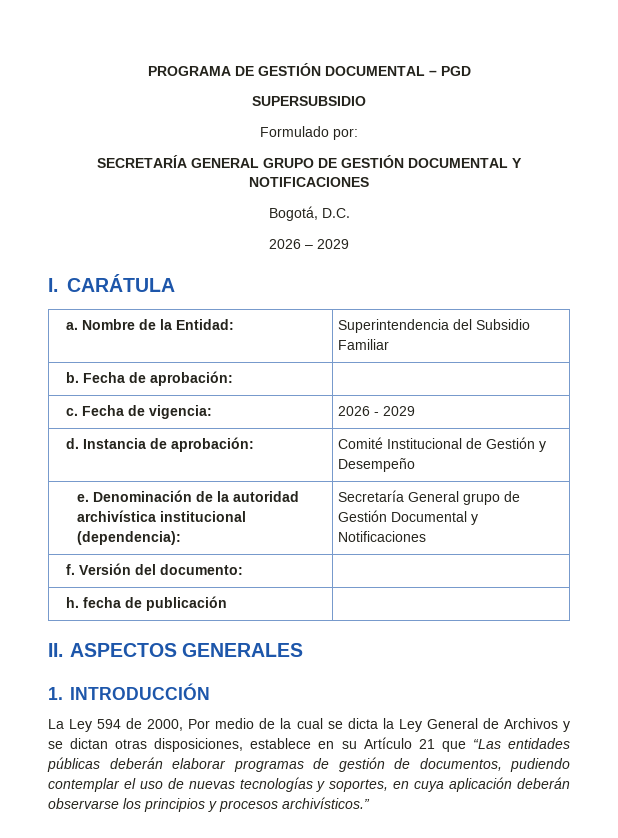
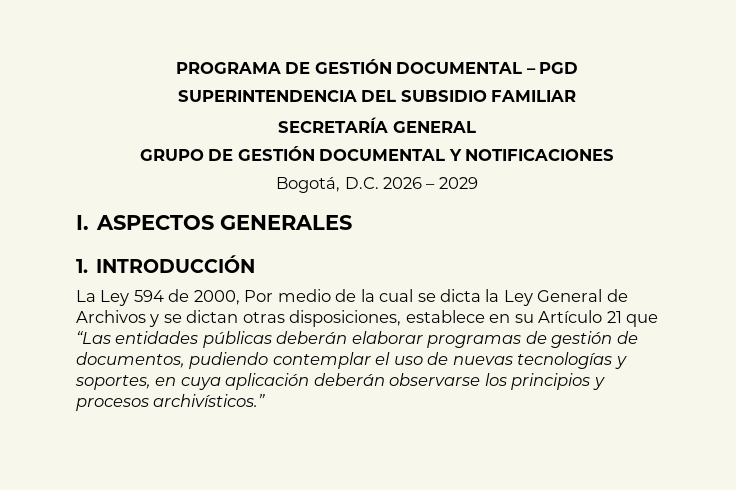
- SUPERSUBSIDIO
- Formulado por:
+ SUPERINTENDENCIA DEL SUBSIDIO FAMILIAR
- SECRETARÍA GENERAL GRUPO DE GESTIÓN DOCUMENTAL Y NOTIFICACIONES
+ SECRETARÍA GENERAL
+ GRUPO DE GESTIÓN DOCUMENTAL Y NOTIFICACIONES
- Bogotá, D.C.
- 2026 – 2029
+ Bogotá, D.C. 2026 – 2029
- I. CARÁTULA
- a. Nombre de la Entidad: | Superintendencia del Subsidio Familiar
- b. Fecha de aprobación: |
- c. Fecha de vigencia: | 2026 - 2029
- d. Instancia de aprobación: | Comité Institucional de Gestión y Desempeño
- e. Denominación de la autoridad archivística institucional (dependencia): | Secretaría General grupo de Gestión Documental y Notificaciones
- f. Versión del documento: |
- h. fecha de publicación |
- II. ASPECTOS GENERALES
+ I. ASPECTOS GENERALES

